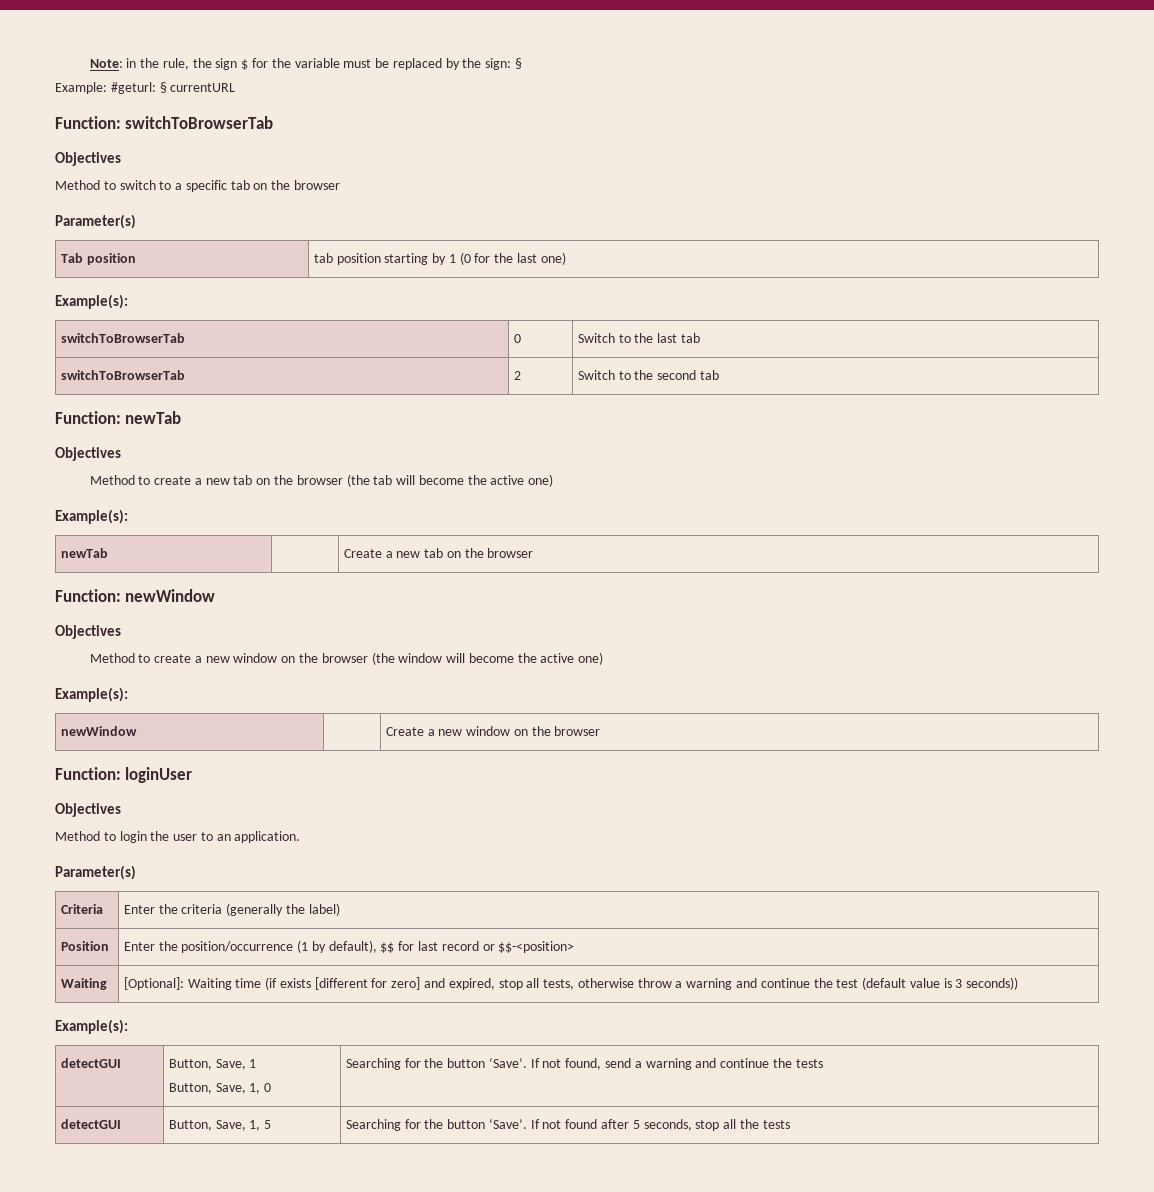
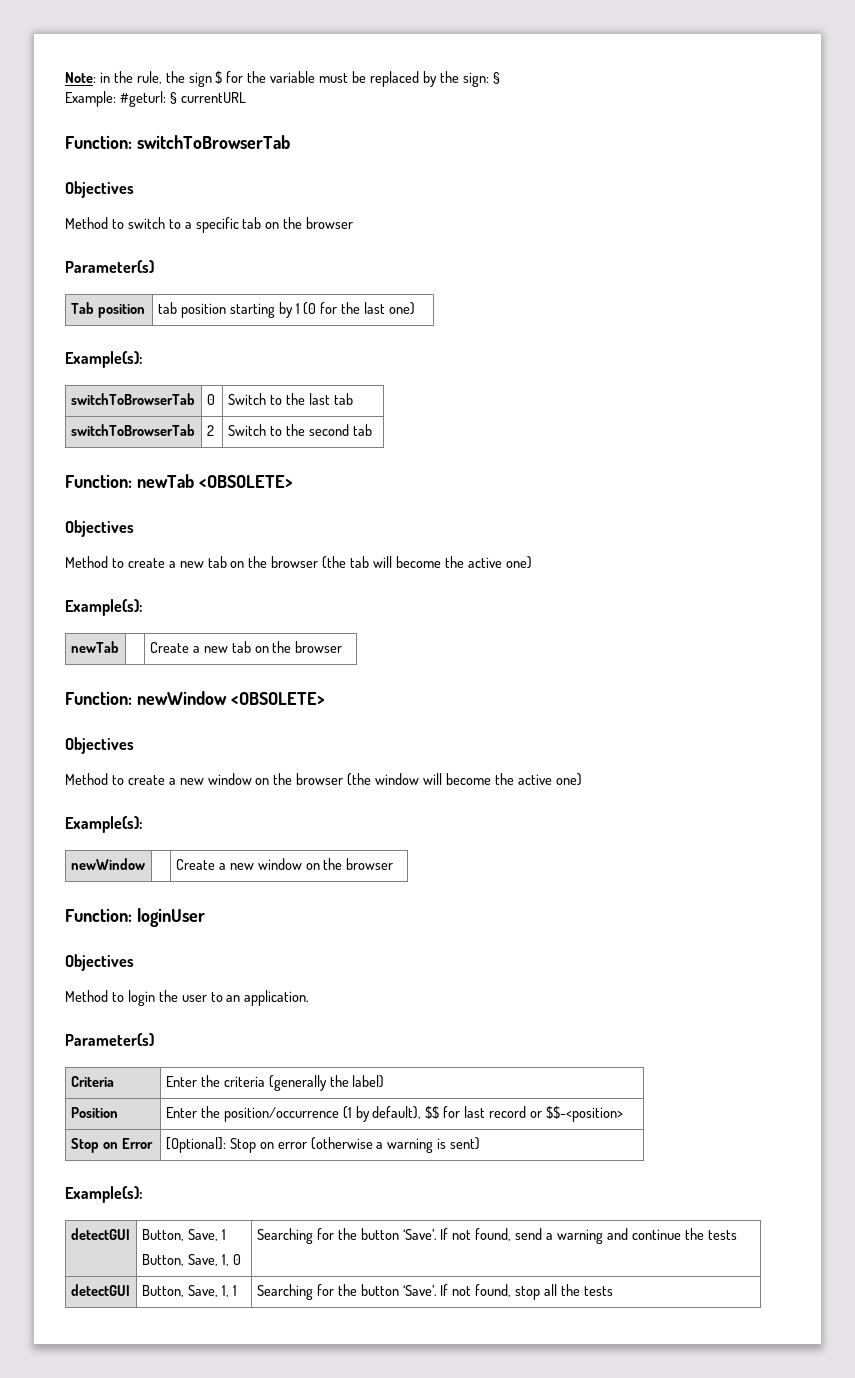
- Function: newTab
+ Function: newTab <OBSOLETE>
- Function: newWindow
+ Function: newWindow <OBSOLETE>
- Waiting | [Optional]: Waiting time (if exists [different for zero] and expired, stop all tests, otherwise throw a warning and continue the test (default value is 3 seconds))
+ Stop on Error | [Optional]: Stop on error (otherwise a warning is sent)
- detectGUI | Button, Save, 1, 5 | Searching for the button ‘Save’. If not found after 5 seconds, stop all the tests
+ detectGUI | Button, Save, 1, 1 | Searching for the button ‘Save’. If not found, stop all the tests

